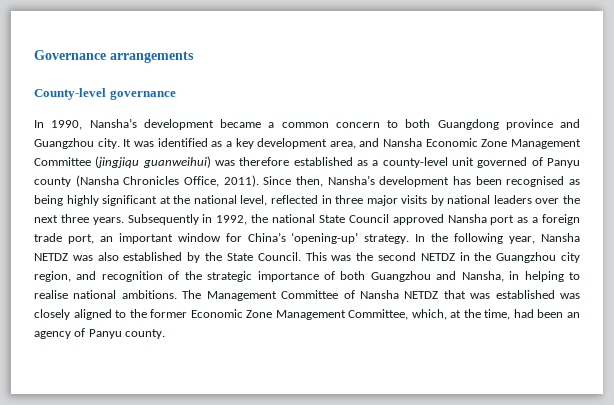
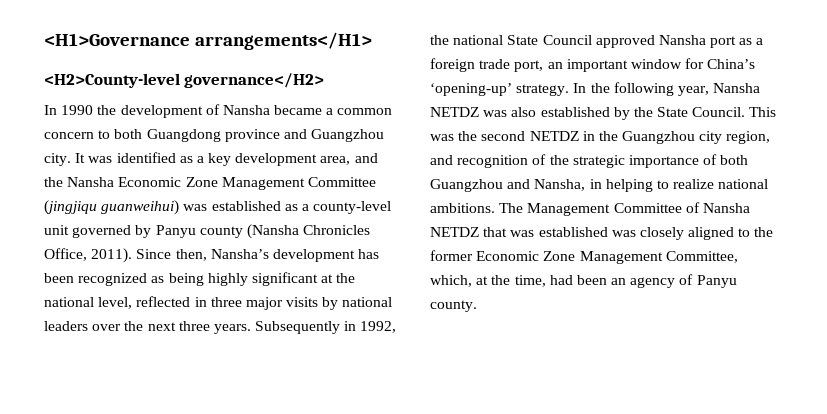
- Governance arrangements
- County-level governance
- In 1990, Nansha’s development became a common concern to both Guangdong province and Guangzhou city.
+ <H1>Governance arrangements</H1>
+ <H2>County-level governance</H2>
+ In 1990 the development of Nansha became a common concern to both Guangdong province and Guangzhou city.
- It was identified as a key development area, and Nansha Economic Zone Management Committee (jingjiqu guanweihui) was therefore established as a county-level unit governed of Panyu county (Nansha Chronicles Office, 2011).
+ It was identified as a key development area, and the Nansha Economic Zone Management Committee (jingjiqu guanweihui) was established as a county-level unit governed by Panyu county (Nansha Chronicles Office, 2011).
- Since then, Nansha’s development has been recognised as being highly significant at the national level, reflected in three major visits by national leaders over the next three years.
+ Since then, Nansha’s development has been recognized as being highly significant at the national level, reflected in three major visits by national leaders over the next three years.
- This was the second NETDZ in the Guangzhou city region, and recognition of the strategic importance of both Guangzhou and Nansha, in helping to realise national ambitions.
+ This was the second NETDZ in the Guangzhou city region, and recognition of the strategic importance of both Guangzhou and Nansha, in helping to realize national ambitions.

